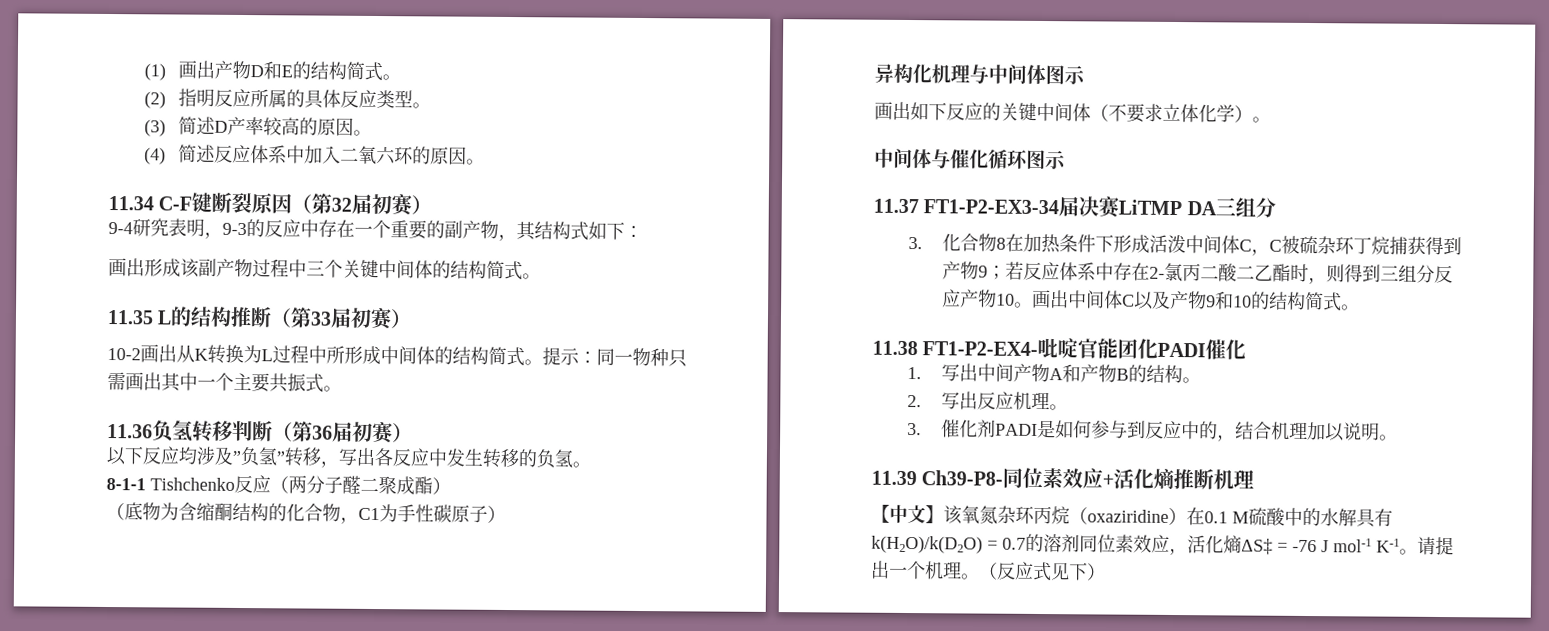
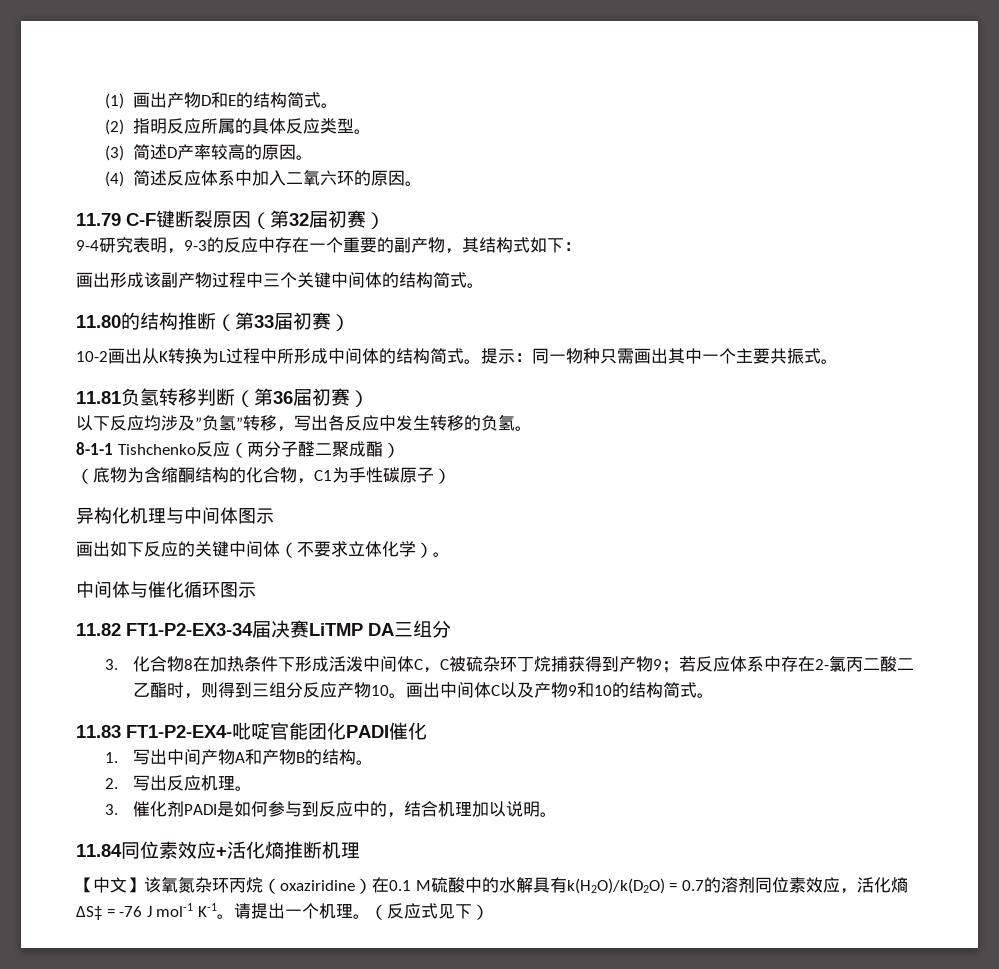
- 11.34 C-F键断裂原因（第32届初赛）
+ 11.79 C-F键断裂原因（第32届初赛）
- 11.35 L的结构推断（第33届初赛）
+ 11.80的结构推断（第33届初赛）
- 11.36负氢转移判断（第36届初赛）
+ 11.81负氢转移判断（第36届初赛）
- 11.37 FT1-P2-EX3-34届决赛LiTMP DA三组分
+ 11.82 FT1-P2-EX3-34届决赛LiTMP DA三组分
- 11.38 FT1-P2-EX4-吡啶官能团化PADI催化
+ 11.83 FT1-P2-EX4-吡啶官能团化PADI催化
- 11.39 Ch39-P8-同位素效应+活化熵推断机理
+ 11.84同位素效应+活化熵推断机理

